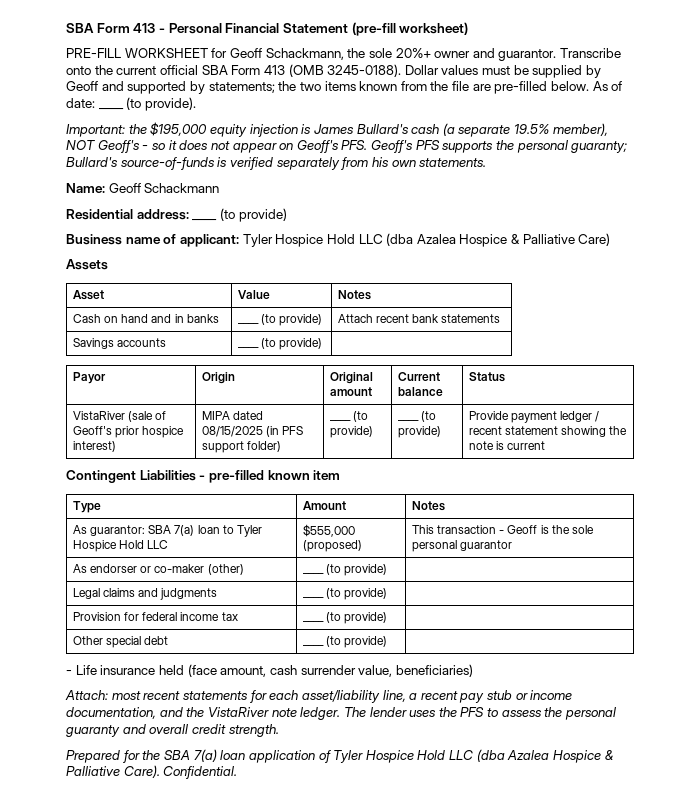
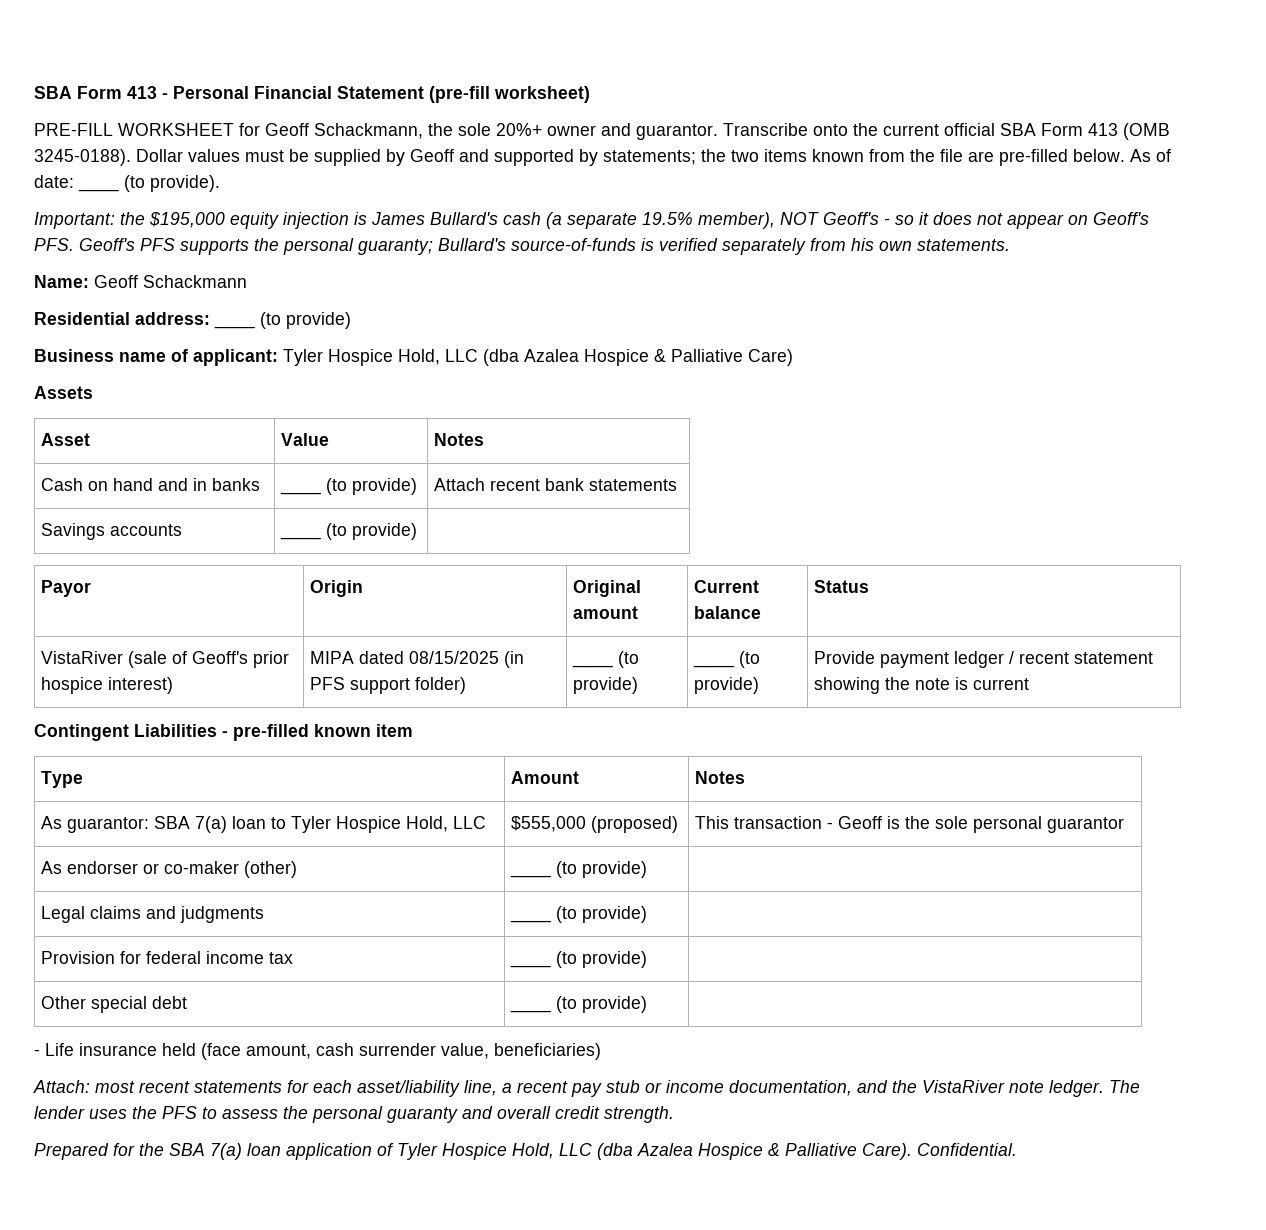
- Business name of applicant: Tyler Hospice Hold LLC (dba Azalea Hospice & Palliative Care)
+ Business name of applicant: Tyler Hospice Hold, LLC (dba Azalea Hospice & Palliative Care)
- As guarantor: SBA 7(a) loan to Tyler Hospice Hold LLC | $555,000 (proposed) | This transaction - Geoff is the sole personal guarantor
+ As guarantor: SBA 7(a) loan to Tyler Hospice Hold, LLC | $555,000 (proposed) | This transaction - Geoff is the sole personal guarantor
- Prepared for the SBA 7(a) loan application of Tyler Hospice Hold LLC (dba Azalea Hospice & Palliative Care).
+ Prepared for the SBA 7(a) loan application of Tyler Hospice Hold, LLC (dba Azalea Hospice & Palliative Care).

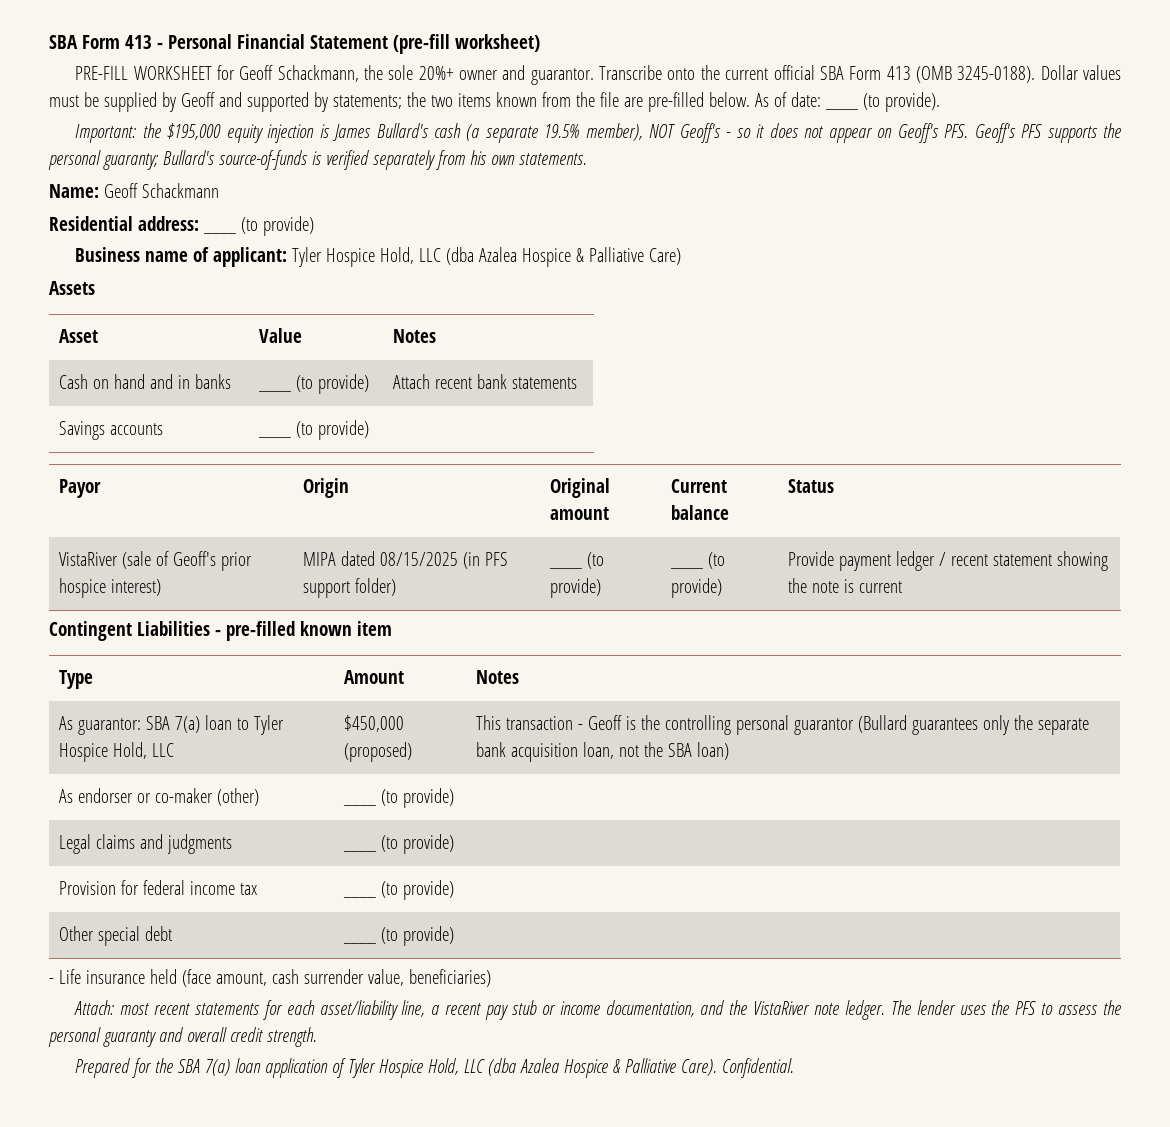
- As guarantor: SBA 7(a) loan to Tyler Hospice Hold, LLC | $555,000 (proposed) | This transaction - Geoff is the sole personal guarantor
+ As guarantor: SBA 7(a) loan to Tyler Hospice Hold, LLC | $450,000 (proposed) | This transaction - Geoff is the controlling personal guarantor (Bullard guarantees only the separate bank acquisition loan, not the SBA loan)

